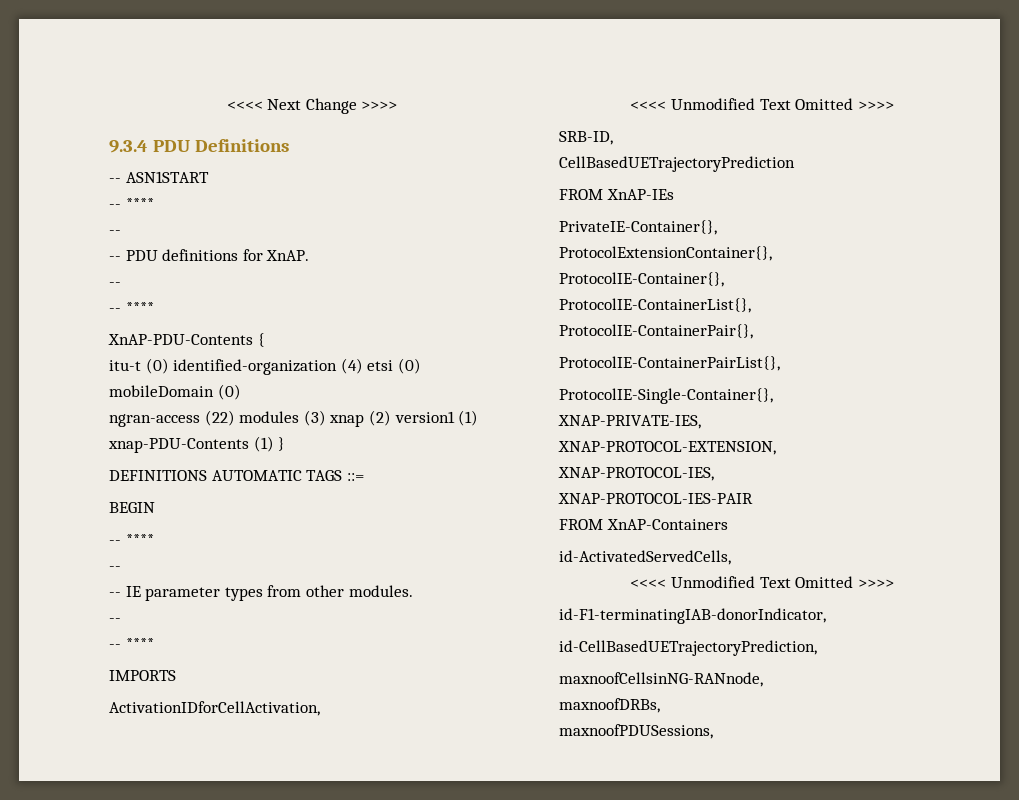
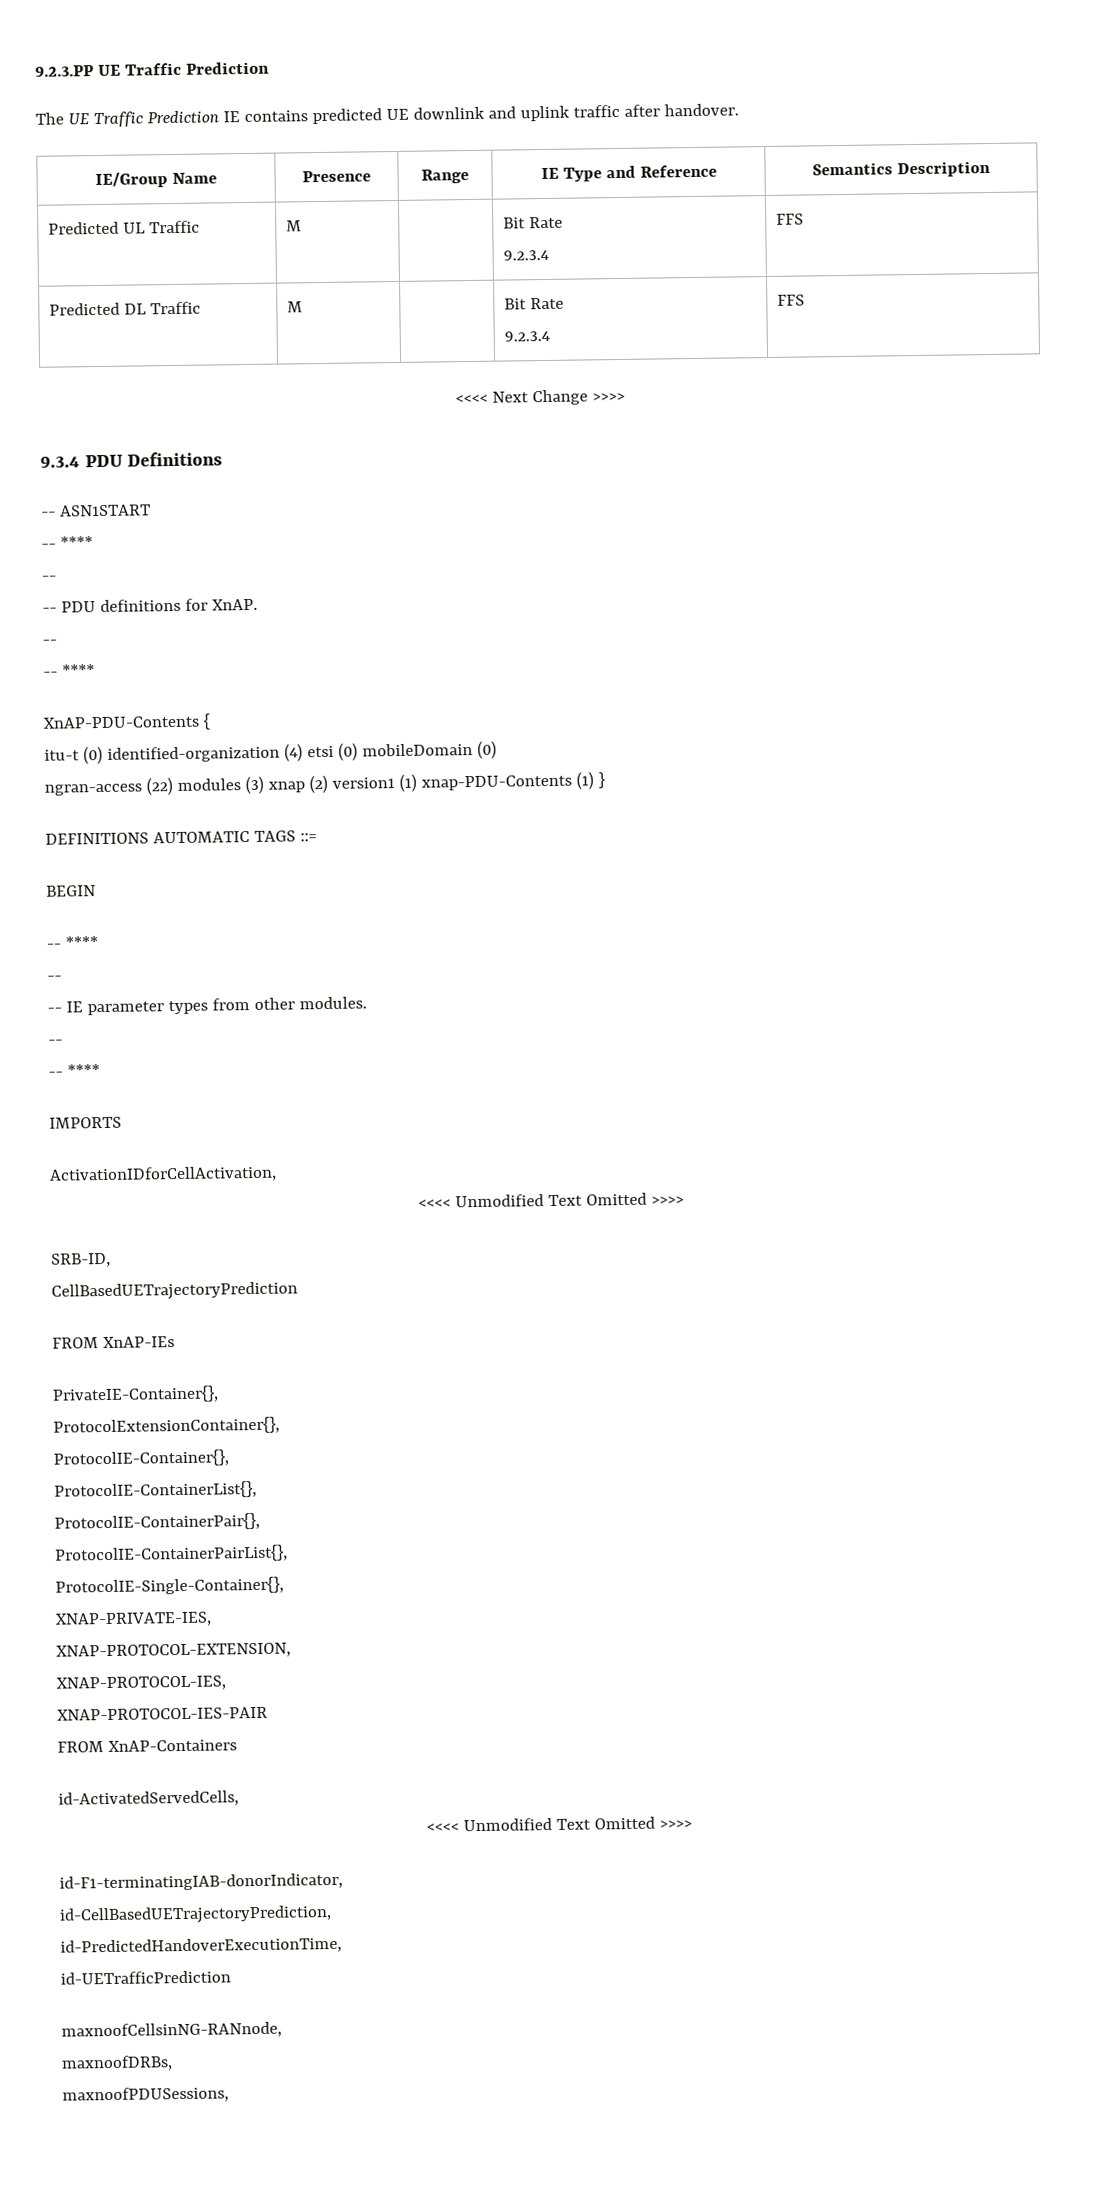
+ 9.2.3.PP UE Traffic Prediction
+ The UE Traffic Prediction IE contains predicted UE downlink and uplink traffic after handover.
+ IE/Group Name | Presence | Range | IE Type and Reference | Semantics Description
+ Predicted UL Traffic | M | | Bit Rate
+ 9.2.3.4 | FFS
+ Predicted DL Traffic | M | | Bit Rate
+ 9.2.3.4 | FFS
+ id-PredictedHandoverExecutionTime,
+ id-UETrafficPrediction

